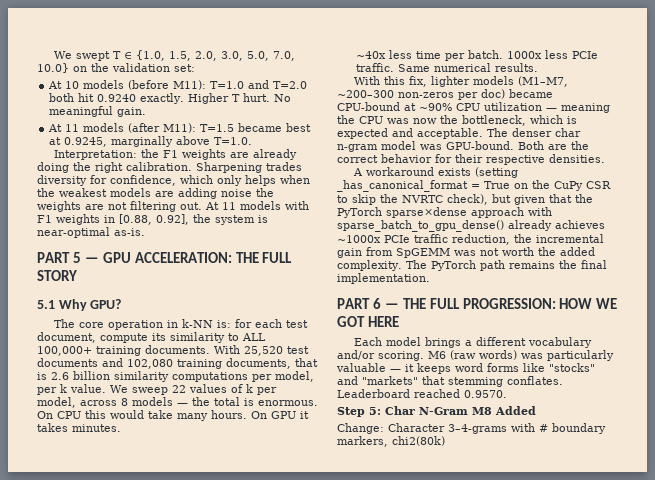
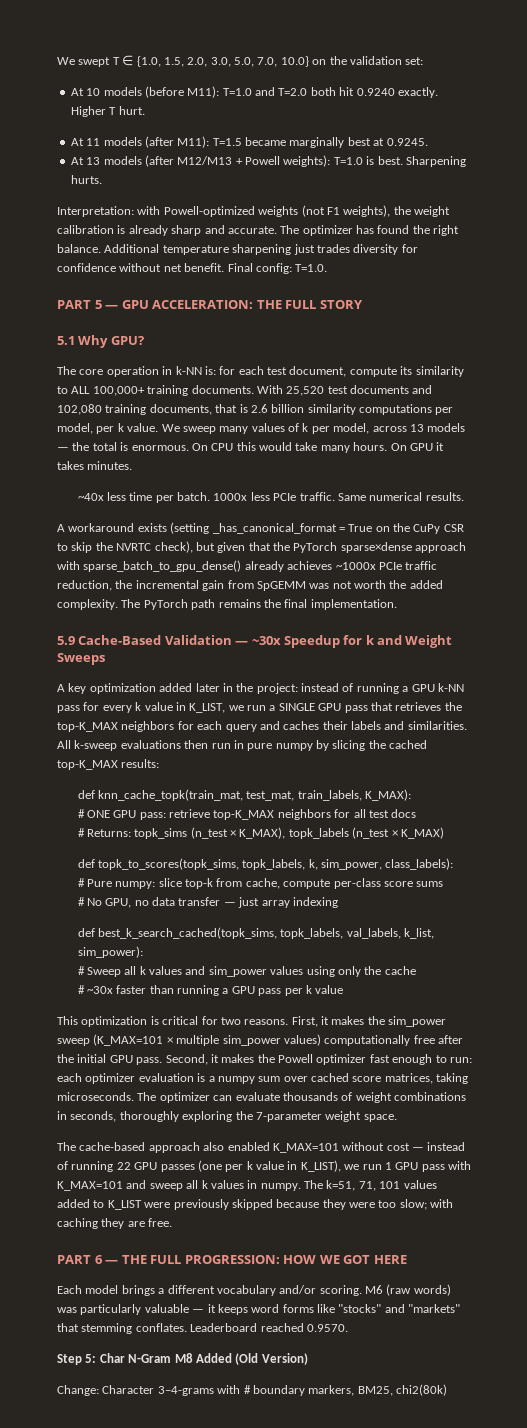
- No meaningful gain.
- At 11 models (after M11): T=1.5 became best at 0.9245, marginally above T=1.0.
- Interpretation: the F1 weights are already doing the right calibration. Sharpening trades diversity for confidence, which only helps when the weakest models are adding noise the weights are not filtering out. At 11 models with F1 weights in [0.88, 0.92], the system is near-optimal as-is.
+ At 11 models (after M11): T=1.5 became marginally best at 0.9245.
+ At 13 models (after M12/M13 + Powell weights): T=1.0 is best. Sharpening hurts.
+ Interpretation: with Powell-optimized weights (not F1 weights), the weight calibration is already sharp and accurate. The optimizer has found the right balance. Additional temperature sharpening just trades diversity for confidence without net benefit. Final config: T=1.0.
- We sweep 22 values of k per model, across 8 models — the total is enormous.
+ We sweep many values of k per model, across 13 models — the total is enormous.
- With this fix, lighter models (M1–M7, ~200–300 non-zeros per doc) became CPU-bound at ~90% CPU utilization — meaning the CPU was now the bottleneck, which is expected and acceptable. The denser char n-gram model was GPU-bound. Both are the correct behavior for their respective densities.
+ 5.9 Cache-Based Validation — ~30x Speedup for k and Weight Sweeps
+ A key optimization added later in the project: instead of running a GPU k-NN pass for every k value in K_LIST, we run a SINGLE GPU pass that retrieves the top-K_MAX neighbors for each query and caches their labels and similarities. All k-sweep evaluations then run in pure numpy by slicing the cached top-K_MAX results:
+ def knn_cache_topk(train_mat, test_mat, train_labels, K_MAX):
+ # ONE GPU pass: retrieve top-K_MAX neighbors for all test docs
+ # Returns: topk_sims (n_test × K_MAX), topk_labels (n_test × K_MAX)
+ def topk_to_scores(topk_sims, topk_labels, k, sim_power, class_labels):
+ # Pure numpy: slice top-k from cache, compute per-class score sums
+ # No GPU, no data transfer — just array indexing
+ def best_k_search_cached(topk_sims, topk_labels, val_labels, k_list, sim_power):
+ # Sweep all k values and sim_power values using only the cache
+ # ~30x faster than running a GPU pass per k value
+ This optimization is critical for two reasons. First, it makes the sim_power sweep (K_MAX=101 × multiple sim_power values) computationally free after the initial GPU pass. Second, it makes the Powell optimizer fast enough to run: each optimizer evaluation is a numpy sum over cached score matrices, taking microseconds. The optimizer can evaluate thousands of weight combinations in seconds, thoroughly exploring the 7-parameter weight space.
+ The cache-based approach also enabled K_MAX=101 without cost — instead of running 22 GPU passes (one per k value in K_LIST), we run 1 GPU pass with K_MAX=101 and sweep all k values in numpy. The k=51, 71, 101 values added to K_LIST were previously skipped because they were too slow; with caching they are free.
- Step 5: Char N-Gram M8 Added
+ Step 5: Char N-Gram M8 Added (Old Version)
- Change: Character 3–4-grams with # boundary markers, chi2(80k)
+ Change: Character 3–4-grams with # boundary markers, BM25, chi2(80k)

